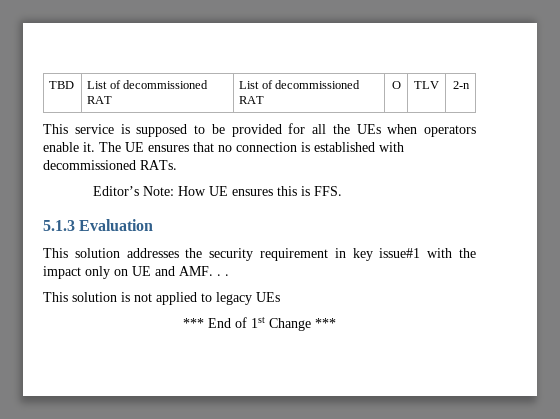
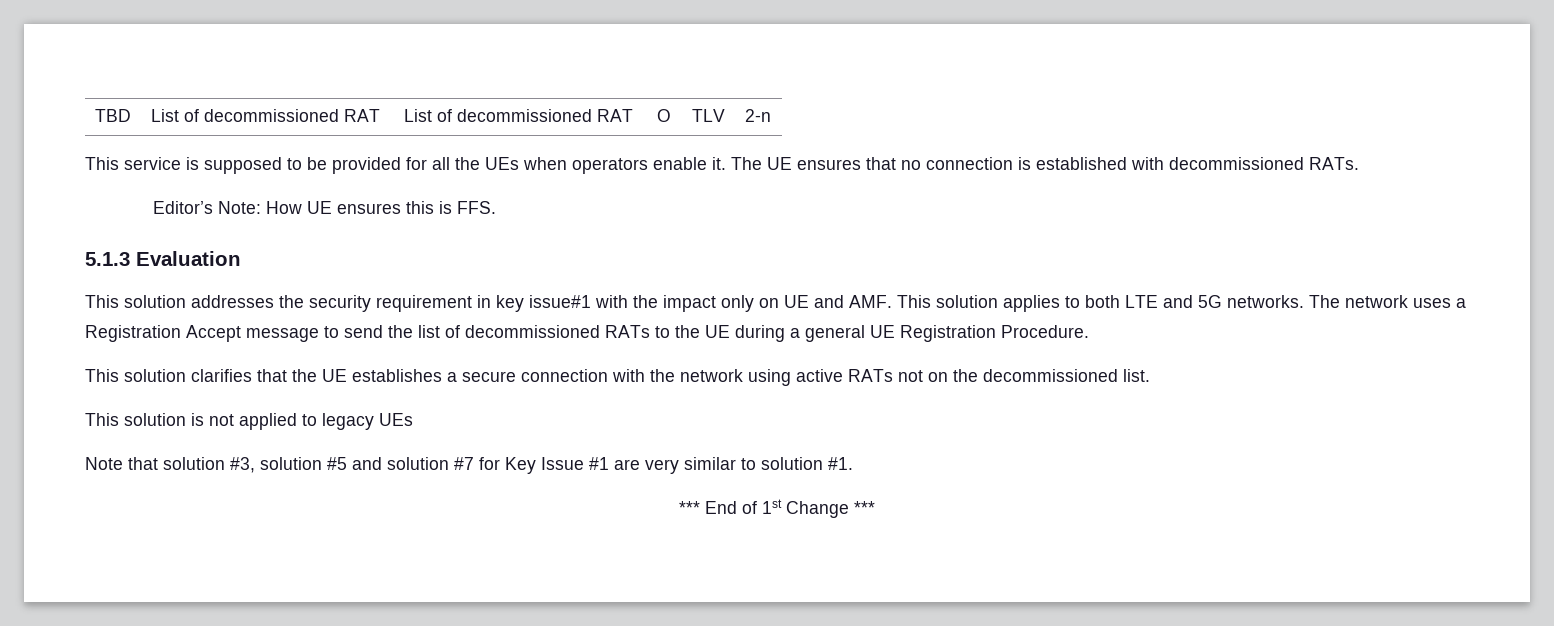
- This solution addresses the security requirement in key issue#1 with the impact only on UE and AMF. . .
+ This solution addresses the security requirement in key issue#1 with the impact only on UE and AMF. This solution applies to both LTE and 5G networks. The network uses a Registration Accept message to send the list of decommissioned RATs to the UE during a general UE Registration Procedure.
+ This solution clarifies that the UE establishes a secure connection with the network using active RATs not on the decommissioned list.
+ Note that solution #3, solution #5 and solution #7 for Key Issue #1 are very similar to solution #1.

